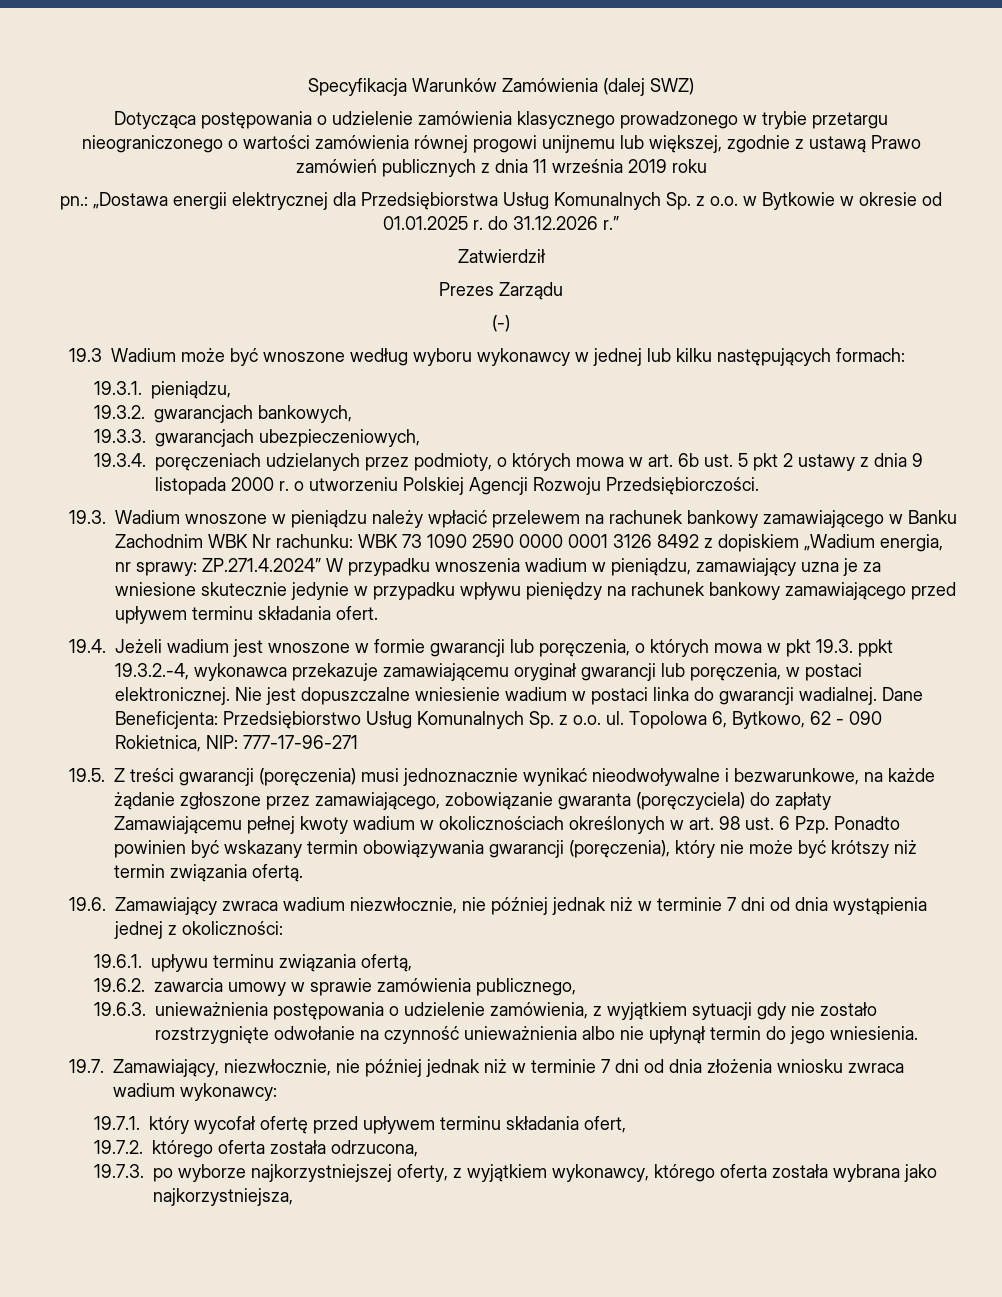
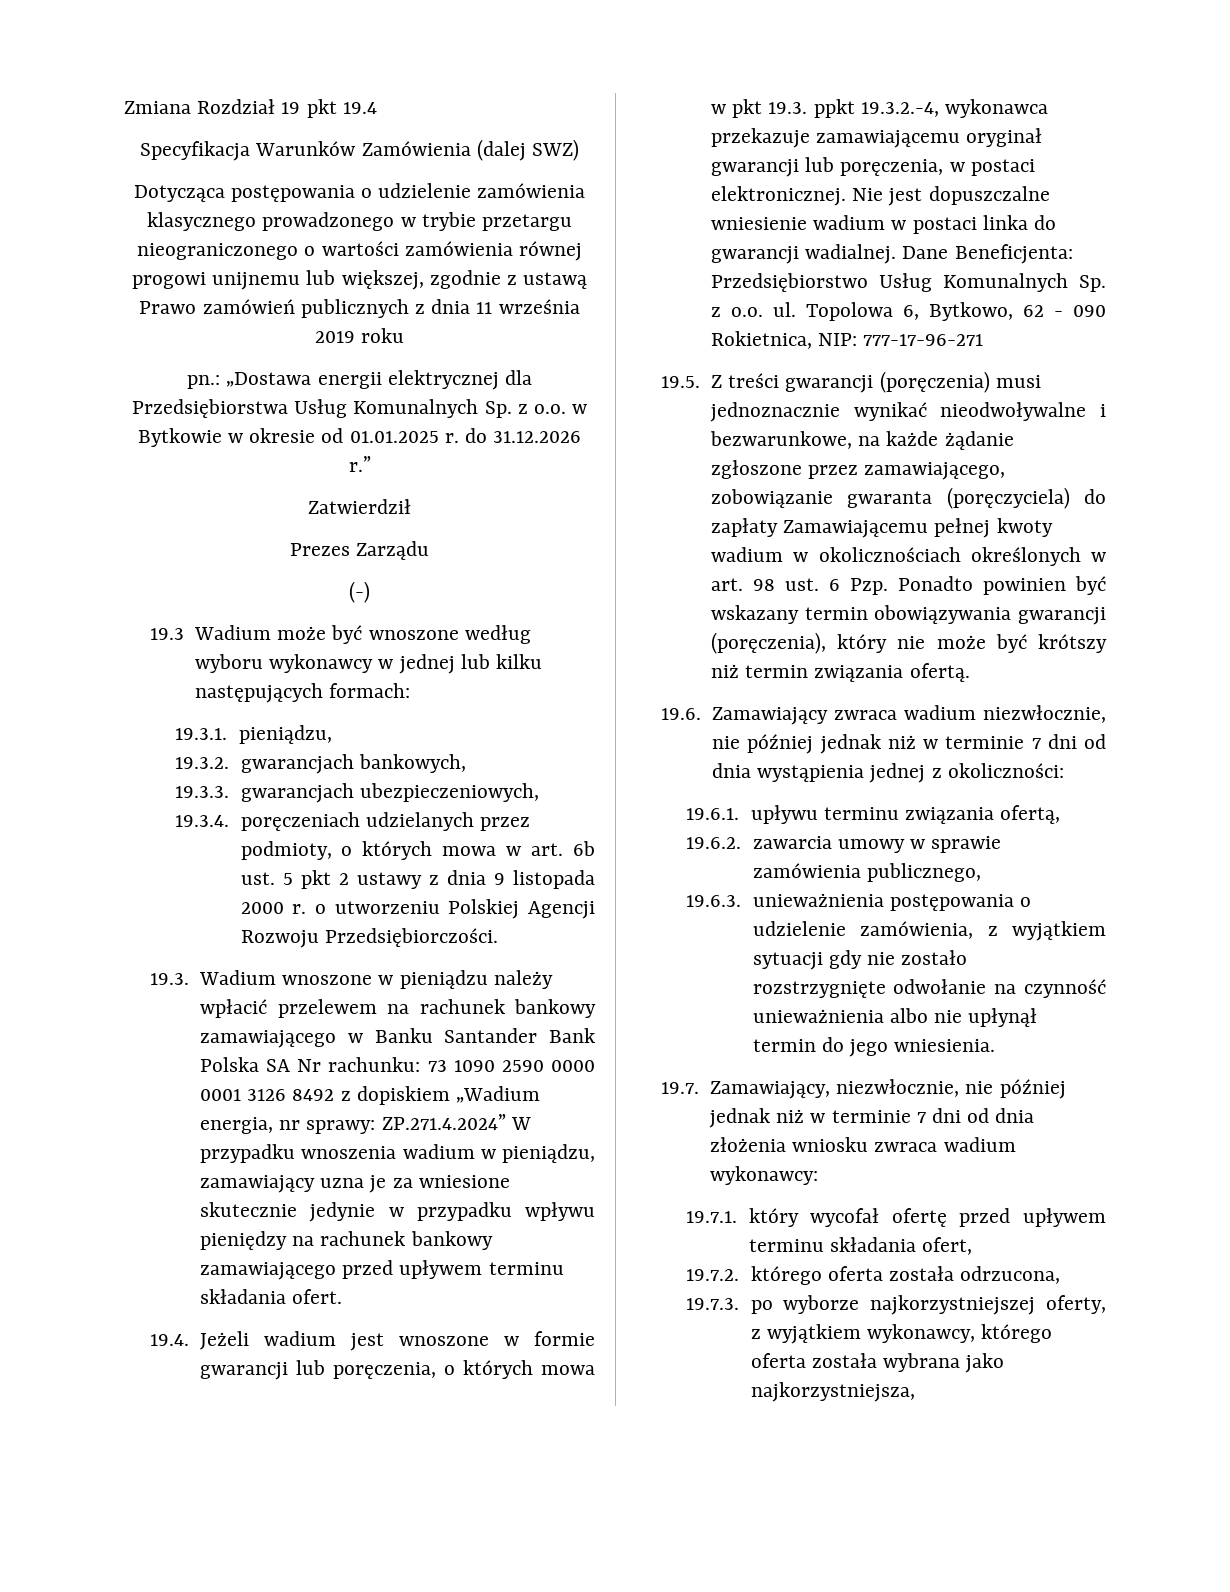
+ Zmiana Rozdział 19 pkt 19.4
- 19.3. Wadium wnoszone w pieniądzu należy wpłacić przelewem na rachunek bankowy zamawiającego w Banku Zachodnim WBK Nr rachunku: WBK 73 1090 2590 0000 0001 3126 8492 z dopiskiem „Wadium energia, nr sprawy: ZP.271.4.2024” W przypadku wnoszenia wadium w pieniądzu, zamawiający uzna je za wniesione skutecznie jedynie w przypadku wpływu pieniędzy na rachunek bankowy zamawiającego przed upływem terminu składania ofert.
+ 19.3. Wadium wnoszone w pieniądzu należy wpłacić przelewem na rachunek bankowy zamawiającego w Banku Santander Bank Polska SA Nr rachunku: 73 1090 2590 0000 0001 3126 8492 z dopiskiem „Wadium energia, nr sprawy: ZP.271.4.2024” W przypadku wnoszenia wadium w pieniądzu, zamawiający uzna je za wniesione skutecznie jedynie w przypadku wpływu pieniędzy na rachunek bankowy zamawiającego przed upływem terminu składania ofert.

